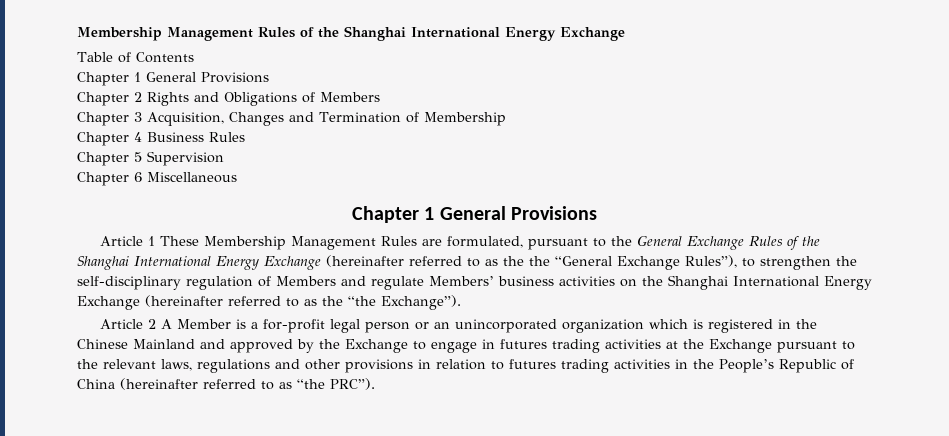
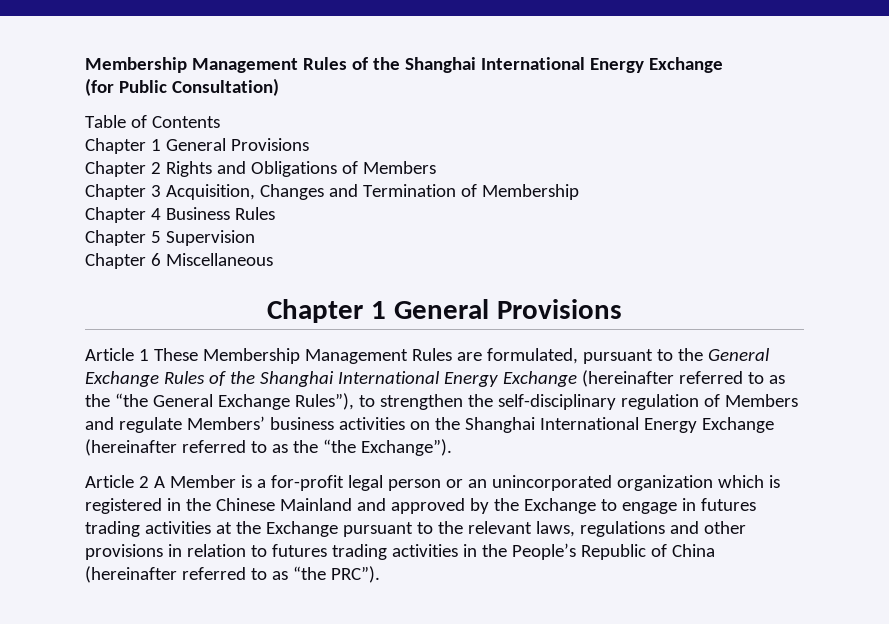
+ (for Public Consultation)
- Article 1 These Membership Management Rules are formulated, pursuant to the General Exchange Rules of the Shanghai International Energy Exchange (hereinafter referred to as the the “General Exchange Rules”), to strengthen the self-disciplinary regulation of Members and regulate Members’ business activities on the Shanghai International Energy Exchange (hereinafter referred to as the “the Exchange”).
+ Article 1 These Membership Management Rules are formulated, pursuant to the General Exchange Rules of the Shanghai International Energy Exchange (hereinafter referred to as the “the General Exchange Rules”), to strengthen the self-disciplinary regulation of Members and regulate Members’ business activities on the Shanghai International Energy Exchange (hereinafter referred to as the “the Exchange”).

